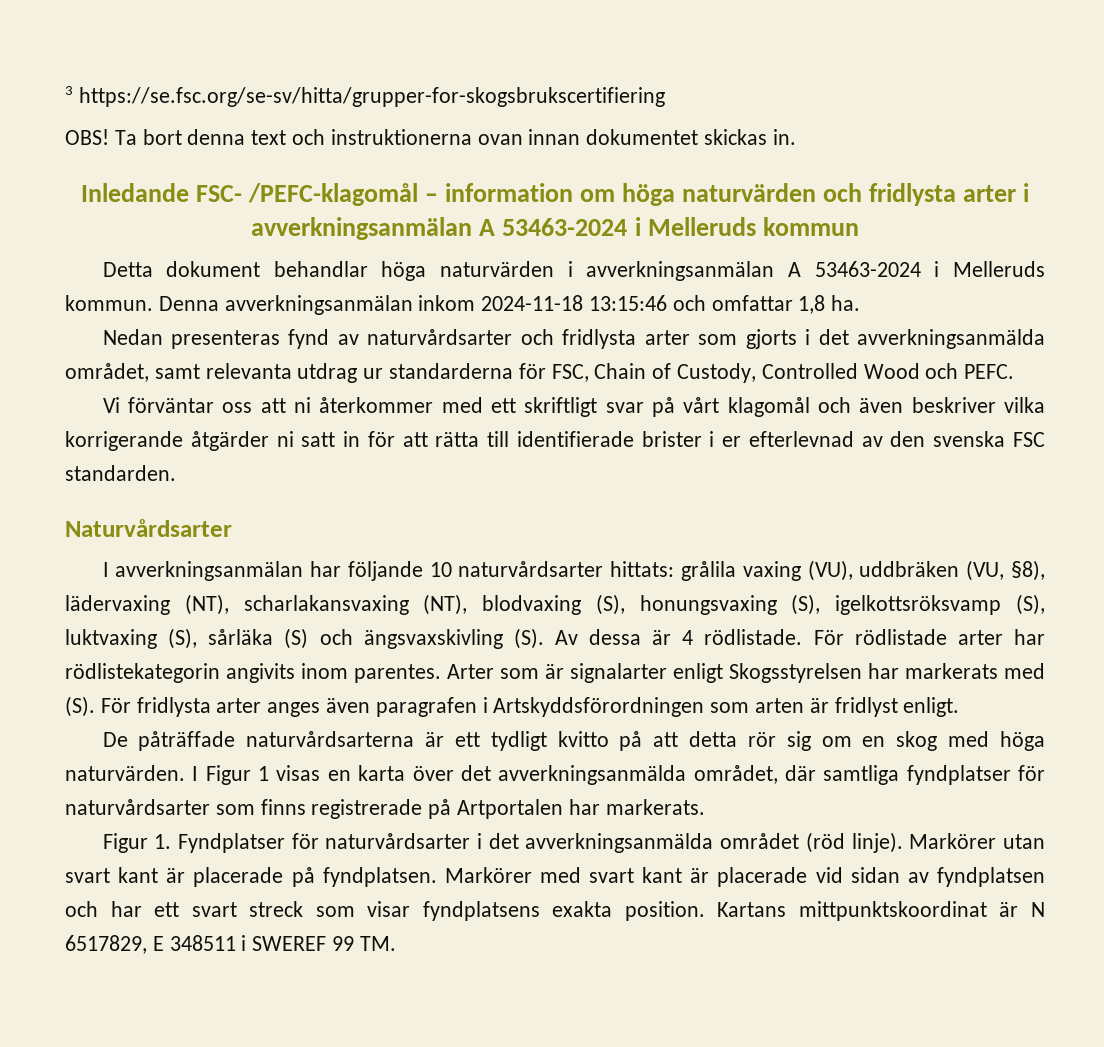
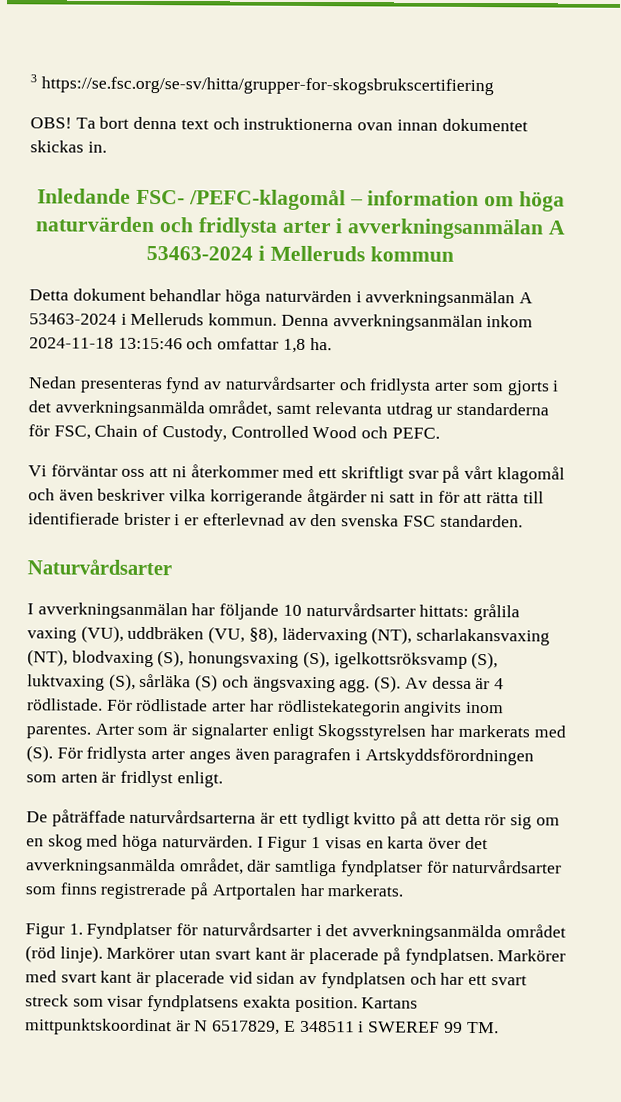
- I avverkningsanmälan har följande 10 naturvårdsarter hittats: grålila vaxing (VU), uddbräken (VU, §8), lädervaxing (NT), scharlakansvaxing (NT), blodvaxing (S), honungsvaxing (S), igelkottsröksvamp (S), luktvaxing (S), sårläka (S) och ängsvaxskivling (S). Av dessa är 4 rödlistade.
+ I avverkningsanmälan har följande 10 naturvårdsarter hittats: grålila vaxing (VU), uddbräken (VU, §8), lädervaxing (NT), scharlakansvaxing (NT), blodvaxing (S), honungsvaxing (S), igelkottsröksvamp (S), luktvaxing (S), sårläka (S) och ängsvaxing agg. (S). Av dessa är 4 rödlistade.

